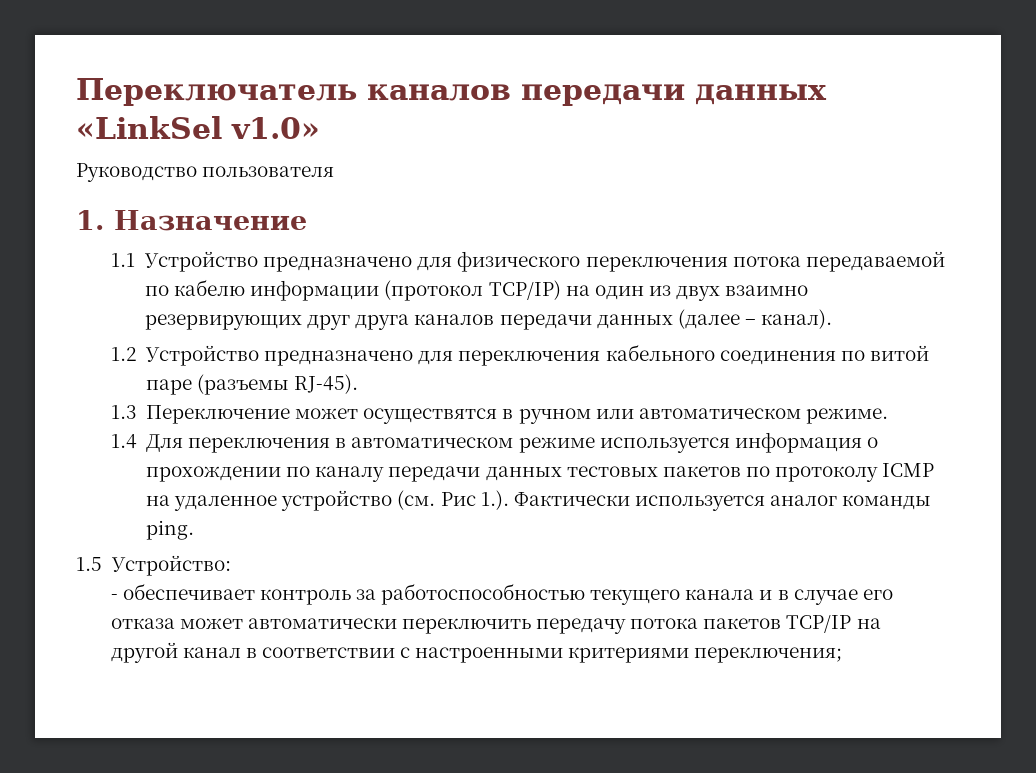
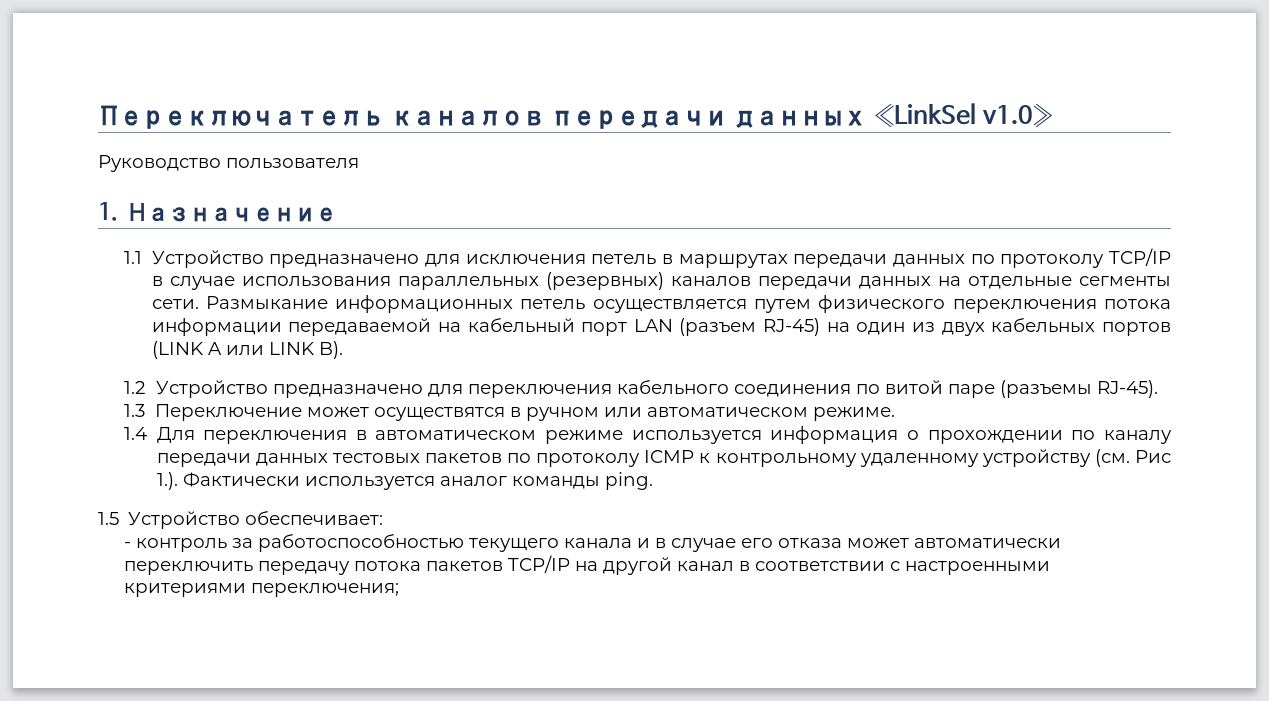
- 1.1 Устройство предназначено для физического переключения потока передаваемой по кабелю информации (протокол TCP/IP) на один из двух взаимно резервирующих друг друга каналов передачи данных (далее – канал).
+ 1.1 Устройство предназначено для исключения петель в маршрутах передачи данных по протоколу TCP/IP в случае использования параллельных (резервных) каналов передачи данных на отдельные сегменты сети. Размыкание информационных петель осуществляется путем физического переключения потока информации передаваемой на кабельный порт LAN (разъем RJ-45) на один из двух кабельных портов (LINK A или LINK B).
- 1.4 Для переключения в автоматическом режиме используется информация о прохождении по каналу передачи данных тестовых пакетов по протоколу ICMP на удаленное устройство (см. Рис 1.). Фактически используется аналог команды ping.
+ 1.4 Для переключения в автоматическом режиме используется информация о прохождении по каналу передачи данных тестовых пакетов по протоколу ICMP к контрольному удаленному устройству (см. Рис 1.). Фактически используется аналог команды ping.
- 1.5 Устройство:
- - обеспечивает контроль за работоспособностью текущего канала и в случае его отказа может автоматически переключить передачу потока пакетов TCP/IP на другой канал в соответствии с настроенными критериями переключения;
+ 1.5 Устройство обеспечивает:
+ - контроль за работоспособностью текущего канала и в случае его отказа может автоматически переключить передачу потока пакетов TCP/IP на другой канал в соответствии с настроенными критериями переключения;

